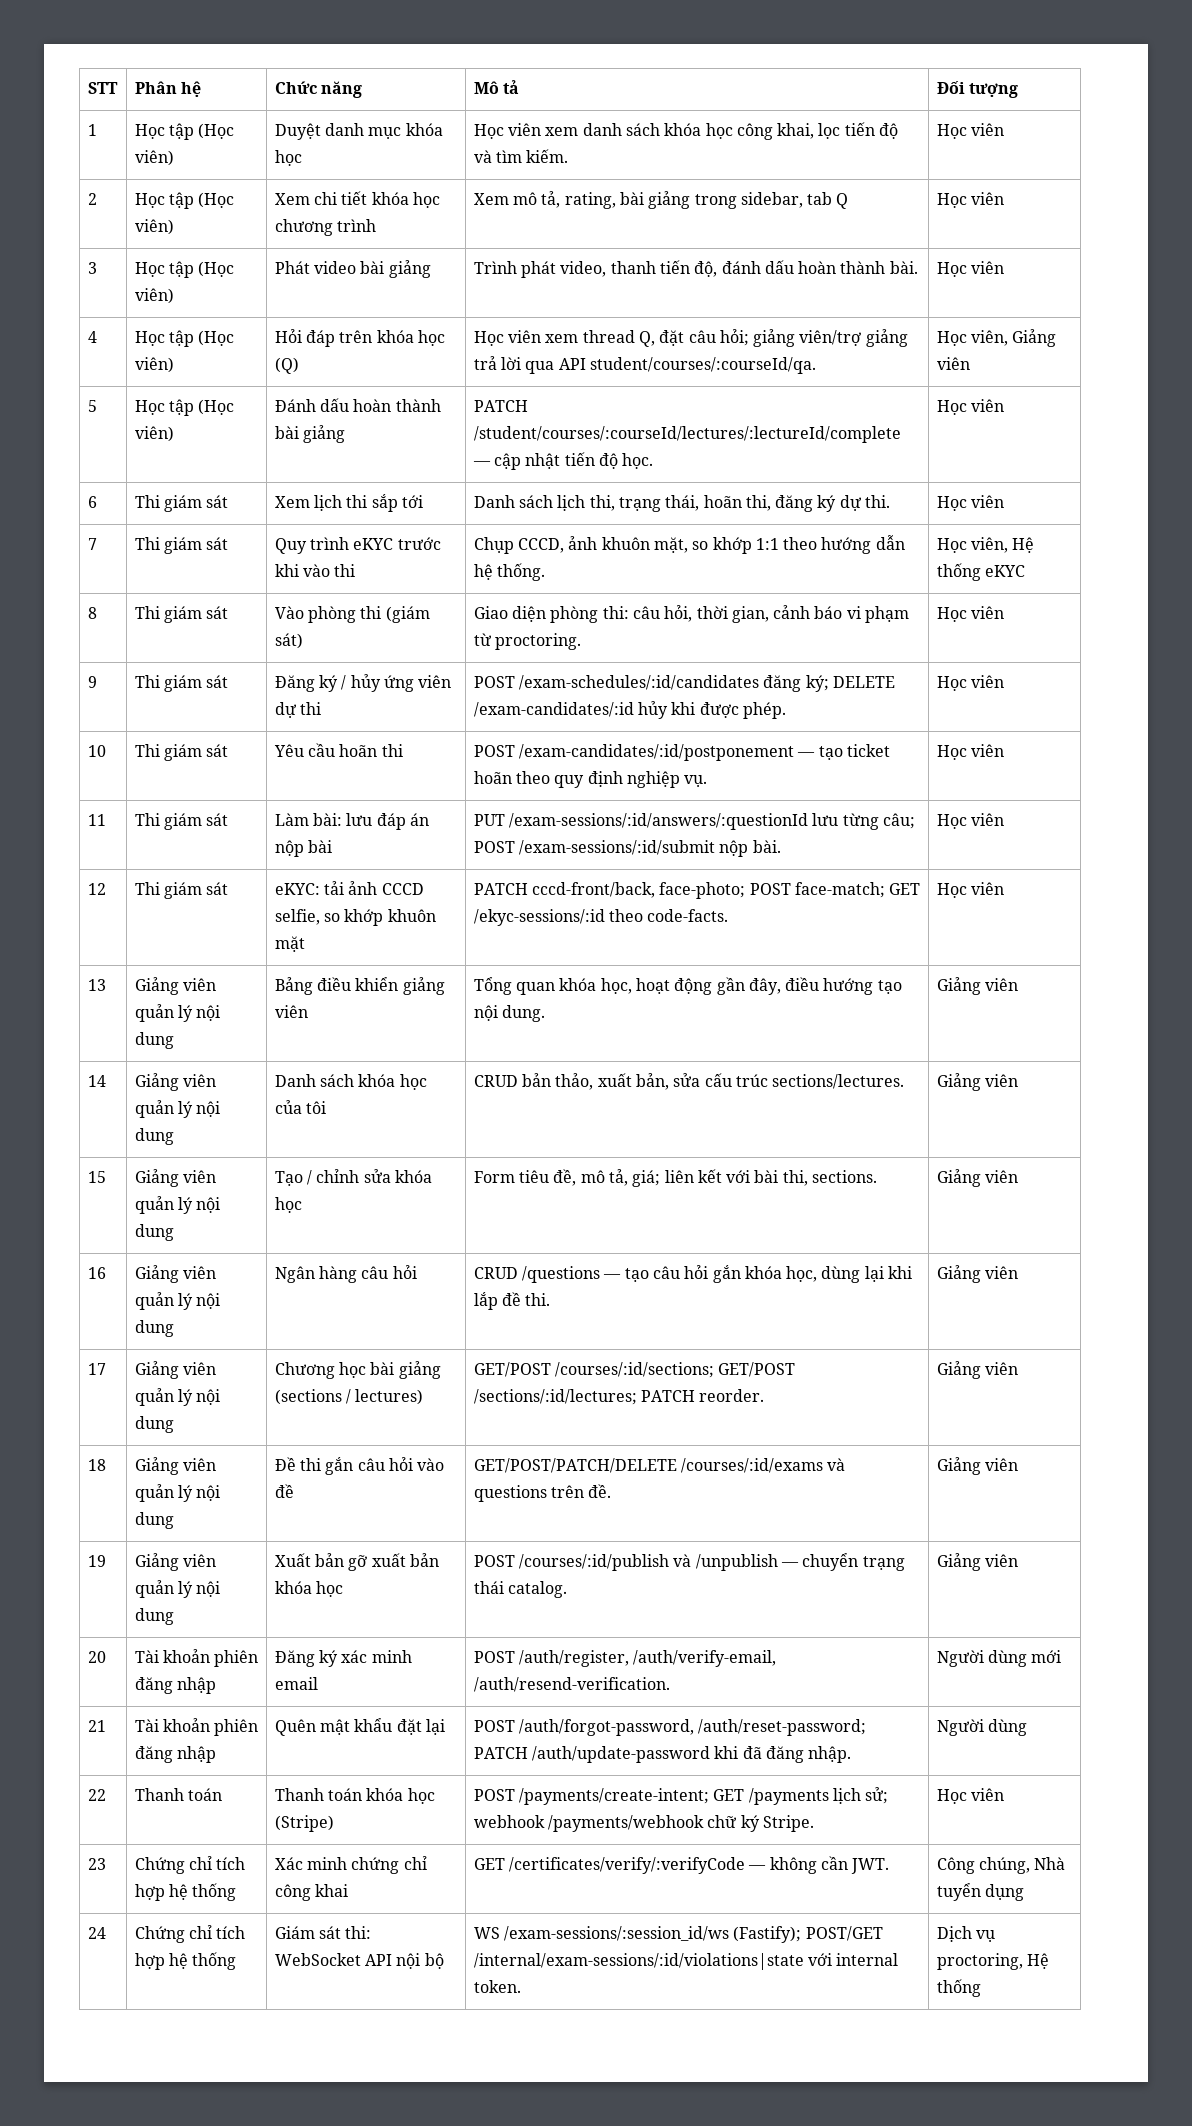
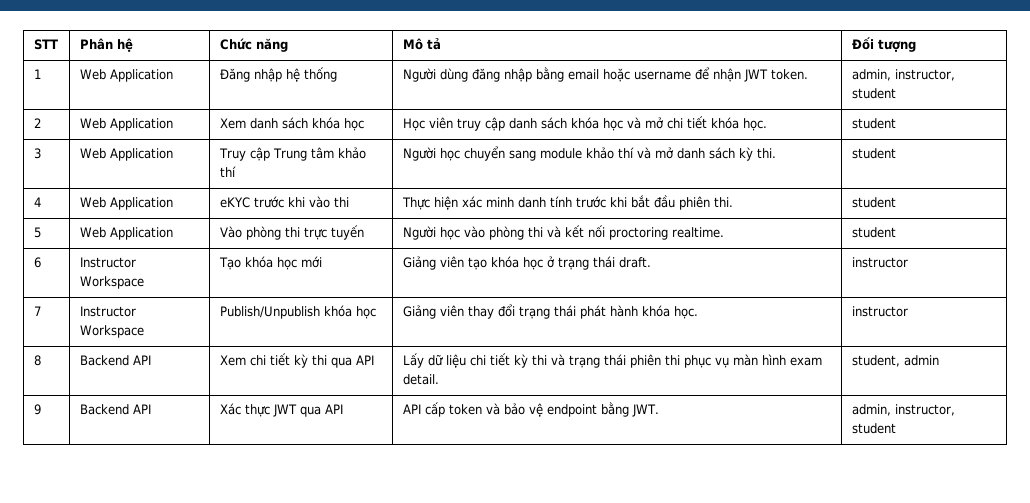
- 1 | Học tập (Học viên) | Duyệt danh mục khóa học | Học viên xem danh sách khóa học công khai, lọc tiến độ và tìm kiếm. | Học viên
- 2 | Học tập (Học viên) | Xem chi tiết khóa học chương trình | Xem mô tả, rating, bài giảng trong sidebar, tab Q | Học viên
- 3 | Học tập (Học viên) | Phát video bài giảng | Trình phát video, thanh tiến độ, đánh dấu hoàn thành bài. | Học viên
- 4 | Học tập (Học viên) | Hỏi đáp trên khóa học (Q) | Học viên xem thread Q, đặt câu hỏi; giảng viên/trợ giảng trả lời qua API student/courses/:courseId/qa. | Học viên, Giảng viên
- 5 | Học tập (Học viên) | Đánh dấu hoàn thành bài giảng | PATCH /student/courses/:courseId/lectures/:lectureId/complete — cập nhật tiến độ học. | Học viên
- 6 | Thi giám sát | Xem lịch thi sắp tới | Danh sách lịch thi, trạng thái, hoãn thi, đăng ký dự thi. | Học viên
- 7 | Thi giám sát | Quy trình eKYC trước khi vào thi | Chụp CCCD, ảnh khuôn mặt, so khớp 1:1 theo hướng dẫn hệ thống. | Học viên, Hệ thống eKYC
- 8 | Thi giám sát | Vào phòng thi (giám sát) | Giao diện phòng thi: câu hỏi, thời gian, cảnh báo vi phạm từ proctoring. | Học viên
- 9 | Thi giám sát | Đăng ký / hủy ứng viên dự thi | POST /exam-schedules/:id/candidates đăng ký; DELETE /exam-candidates/:id hủy khi được phép. | Học viên
- 10 | Thi giám sát | Yêu cầu hoãn thi | POST /exam-candidates/:id/postponement — tạo ticket hoãn theo quy định nghiệp vụ. | Học viên
- 11 | Thi giám sát | Làm bài: lưu đáp án nộp bài | PUT /exam-sessions/:id/answers/:questionId lưu từng câu; POST /exam-sessions/:id/submit nộp bài. | Học viên
- 12 | Thi giám sát | eKYC: tải ảnh CCCD selfie, so khớp khuôn mặt | PATCH cccd-front/back, face-photo; POST face-match; GET /ekyc-sessions/:id theo code-facts. | Học viên
- 13 | Giảng viên quản lý nội dung | Bảng điều khiển giảng viên | Tổng quan khóa học, hoạt động gần đây, điều hướng tạo nội dung. | Giảng viên
- 14 | Giảng viên quản lý nội dung | Danh sách khóa học của tôi | CRUD bản thảo, xuất bản, sửa cấu trúc sections/lectures. | Giảng viên
- 15 | Giảng viên quản lý nội dung | Tạo / chỉnh sửa khóa học | Form tiêu đề, mô tả, giá; liên kết với bài thi, sections. | Giảng viên
- 16 | Giảng viên quản lý nội dung | Ngân hàng câu hỏi | CRUD /questions — tạo câu hỏi gắn khóa học, dùng lại khi lắp đề thi. | Giảng viên
- 17 | Giảng viên quản lý nội dung | Chương học bài giảng (sections / lectures) | GET/POST /courses/:id/sections; GET/POST /sections/:id/lectures; PATCH reorder. | Giảng viên
- 18 | Giảng viên quản lý nội dung | Đề thi gắn câu hỏi vào đề | GET/POST/PATCH/DELETE /courses/:id/exams và questions trên đề. | Giảng viên
- 19 | Giảng viên quản lý nội dung | Xuất bản gỡ xuất bản khóa học | POST /courses/:id/publish và /unpublish — chuyển trạng thái catalog. | Giảng viên
- 20 | Tài khoản phiên đăng nhập | Đăng ký xác minh email | POST /auth/register, /auth/verify-email, /auth/resend-verification. | Người dùng mới
- 21 | Tài khoản phiên đăng nhập | Quên mật khẩu đặt lại | POST /auth/forgot-password, /auth/reset-password; PATCH /auth/update-password khi đã đăng nhập. | Người dùng
- 22 | Thanh toán | Thanh toán khóa học (Stripe) | POST /payments/create-intent; GET /payments lịch sử; webhook /payments/webhook chữ ký Stripe. | Học viên
- 23 | Chứng chỉ tích hợp hệ thống | Xác minh chứng chỉ công khai | GET /certificates/verify/:verifyCode — không cần JWT. | Công chúng, Nhà tuyển dụng
- 24 | Chứng chỉ tích hợp hệ thống | Giám sát thi: WebSocket API nội bộ | WS /exam-sessions/:session_id/ws (Fastify); POST/GET /internal/exam-sessions/:id/violations|state với internal token. | Dịch vụ proctoring, Hệ thống
+ 1 | Web Application | Đăng nhập hệ thống | Người dùng đăng nhập bằng email hoặc username để nhận JWT token. | admin, instructor, student
+ 2 | Web Application | Xem danh sách khóa học | Học viên truy cập danh sách khóa học và mở chi tiết khóa học. | student
+ 3 | Web Application | Truy cập Trung tâm khảo thí | Người học chuyển sang module khảo thí và mở danh sách kỳ thi. | student
+ 4 | Web Application | eKYC trước khi vào thi | Thực hiện xác minh danh tính trước khi bắt đầu phiên thi. | student
+ 5 | Web Application | Vào phòng thi trực tuyến | Người học vào phòng thi và kết nối proctoring realtime. | student
+ 6 | Instructor Workspace | Tạo khóa học mới | Giảng viên tạo khóa học ở trạng thái draft. | instructor
+ 7 | Instructor Workspace | Publish/Unpublish khóa học | Giảng viên thay đổi trạng thái phát hành khóa học. | instructor
+ 8 | Backend API | Xem chi tiết kỳ thi qua API | Lấy dữ liệu chi tiết kỳ thi và trạng thái phiên thi phục vụ màn hình exam detail. | student, admin
+ 9 | Backend API | Xác thực JWT qua API | API cấp token và bảo vệ endpoint bằng JWT. | admin, instructor, student

